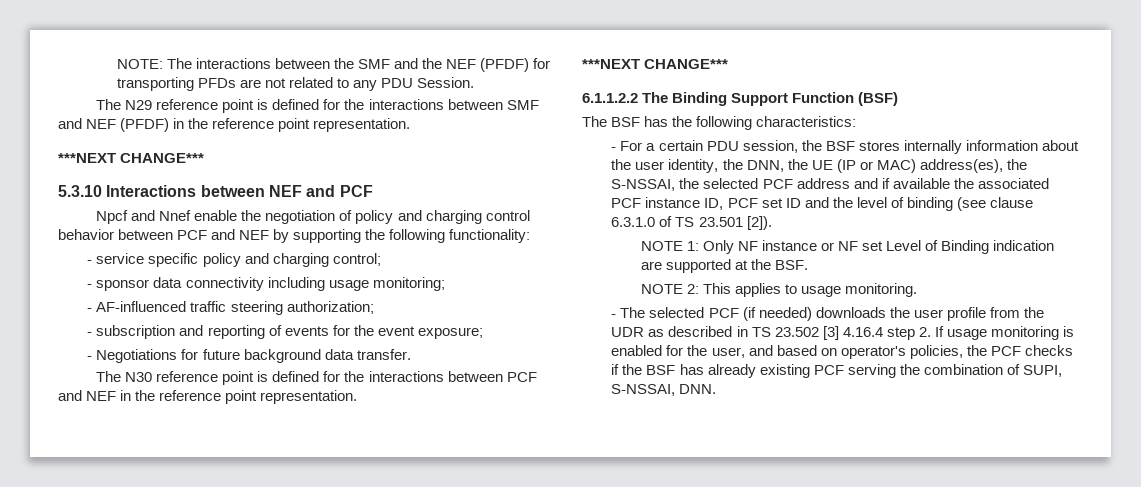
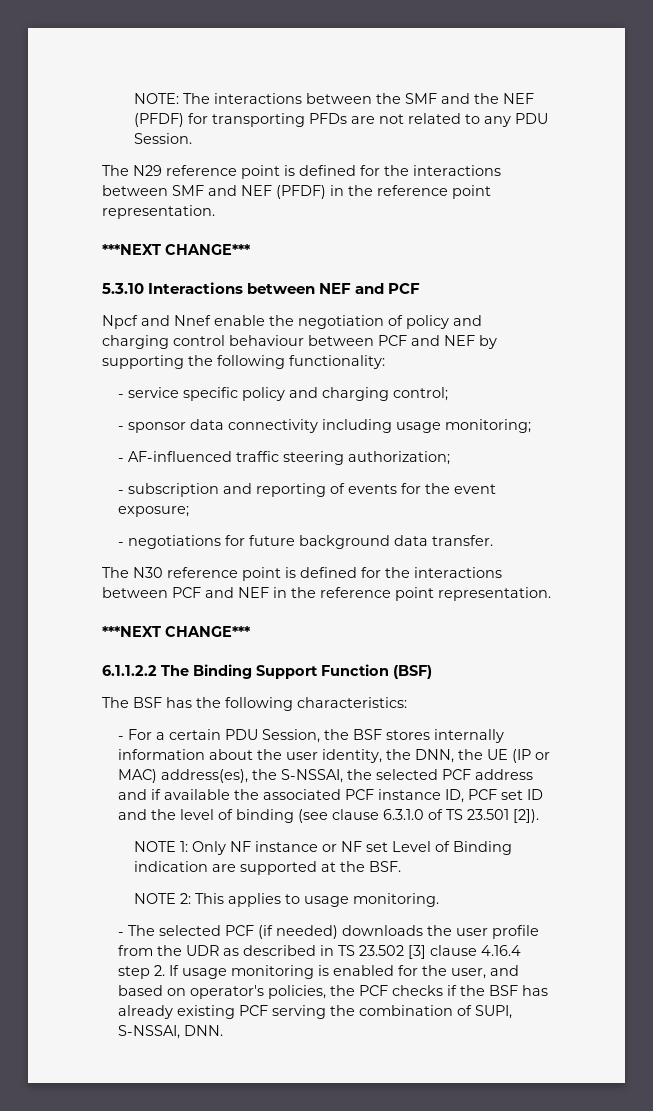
- Npcf and Nnef enable the negotiation of policy and charging control behavior between PCF and NEF by supporting the following functionality:
+ Npcf and Nnef enable the negotiation of policy and charging control behaviour between PCF and NEF by supporting the following functionality:
- - Negotiations for future background data transfer.
+ - negotiations for future background data transfer.
- - For a certain PDU session, the BSF stores internally information about the user identity, the DNN, the UE (IP or MAC) address(es), the S-NSSAI, the selected PCF address and if available the associated PCF instance ID, PCF set ID and the level of binding (see clause 6.3.1.0 of TS 23.501 [2]).
+ - For a certain PDU Session, the BSF stores internally information about the user identity, the DNN, the UE (IP or MAC) address(es), the S-NSSAI, the selected PCF address and if available the associated PCF instance ID, PCF set ID and the level of binding (see clause 6.3.1.0 of TS 23.501 [2]).
- - The selected PCF (if needed) downloads the user profile from the UDR as described in TS 23.502 [3] 4.16.4 step 2. If usage monitoring is enabled for the user, and based on operator's policies, the PCF checks if the BSF has already existing PCF serving the combination of SUPI, S-NSSAI, DNN.
+ - The selected PCF (if needed) downloads the user profile from the UDR as described in TS 23.502 [3] clause 4.16.4 step 2. If usage monitoring is enabled for the user, and based on operator's policies, the PCF checks if the BSF has already existing PCF serving the combination of SUPI, S-NSSAI, DNN.

